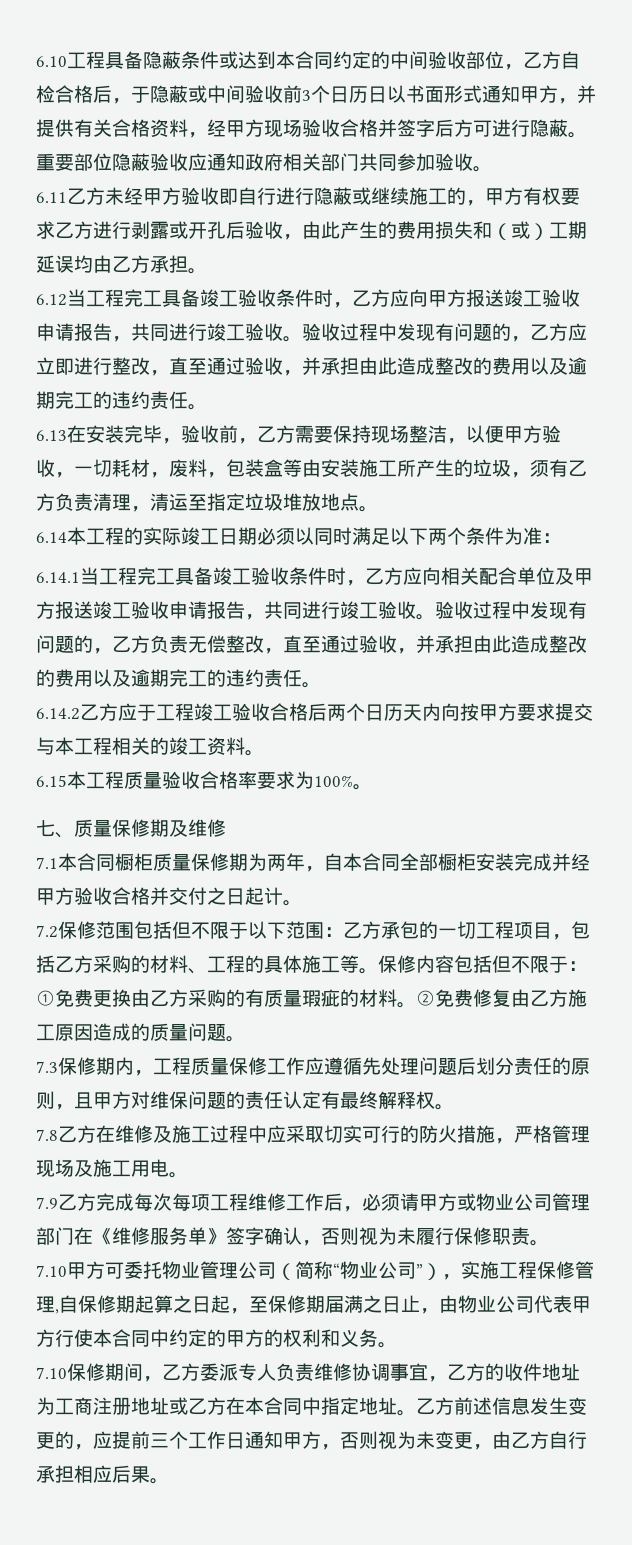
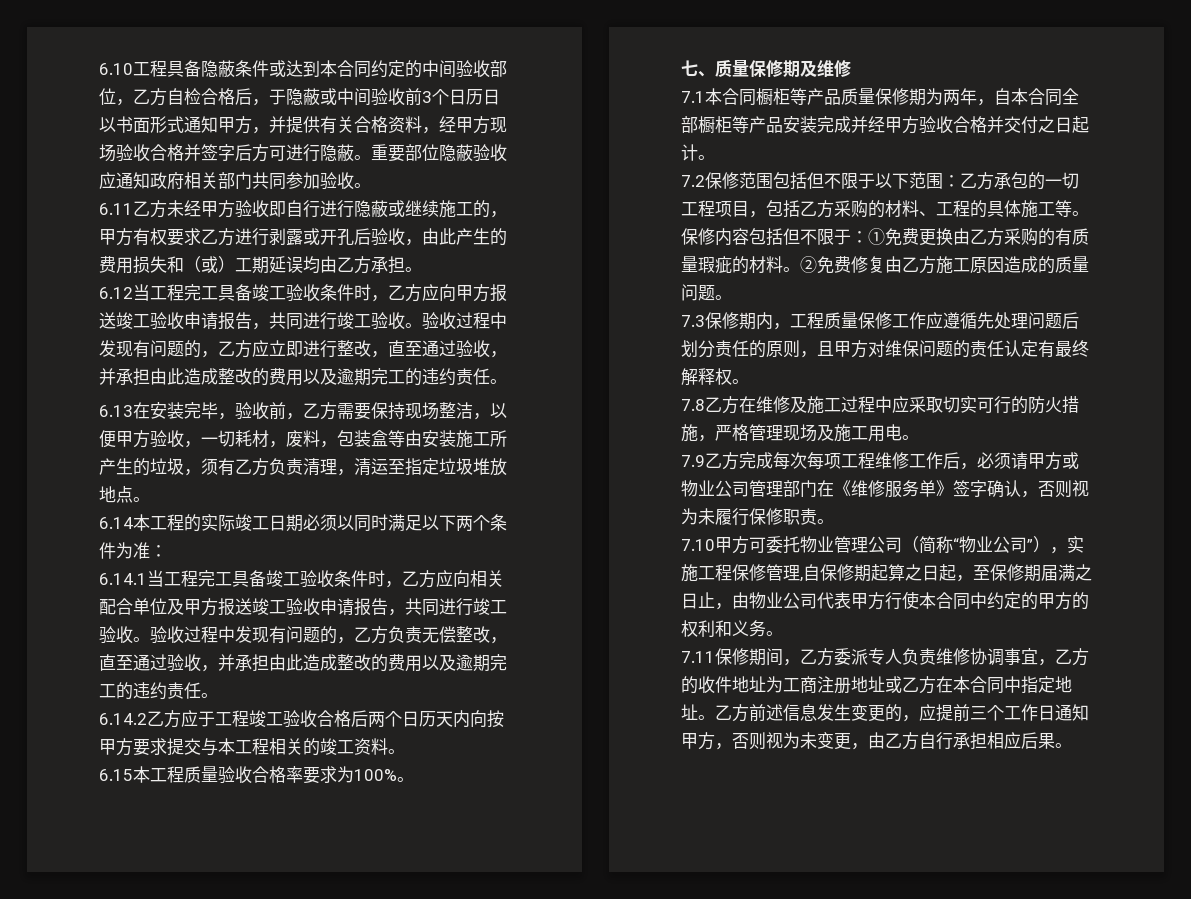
- 7.1本合同橱柜质量保修期为两年，自本合同全部橱柜安装完成并经甲方验收合格并交付之日起计。
+ 7.1本合同橱柜等产品质量保修期为两年，自本合同全部橱柜等产品安装完成并经甲方验收合格并交付之日起计。
- 7.10保修期间，乙方委派专人负责维修协调事宜，乙方的收件地址为工商注册地址或乙方在本合同中指定地址。
+ 7.11保修期间，乙方委派专人负责维修协调事宜，乙方的收件地址为工商注册地址或乙方在本合同中指定地址。

